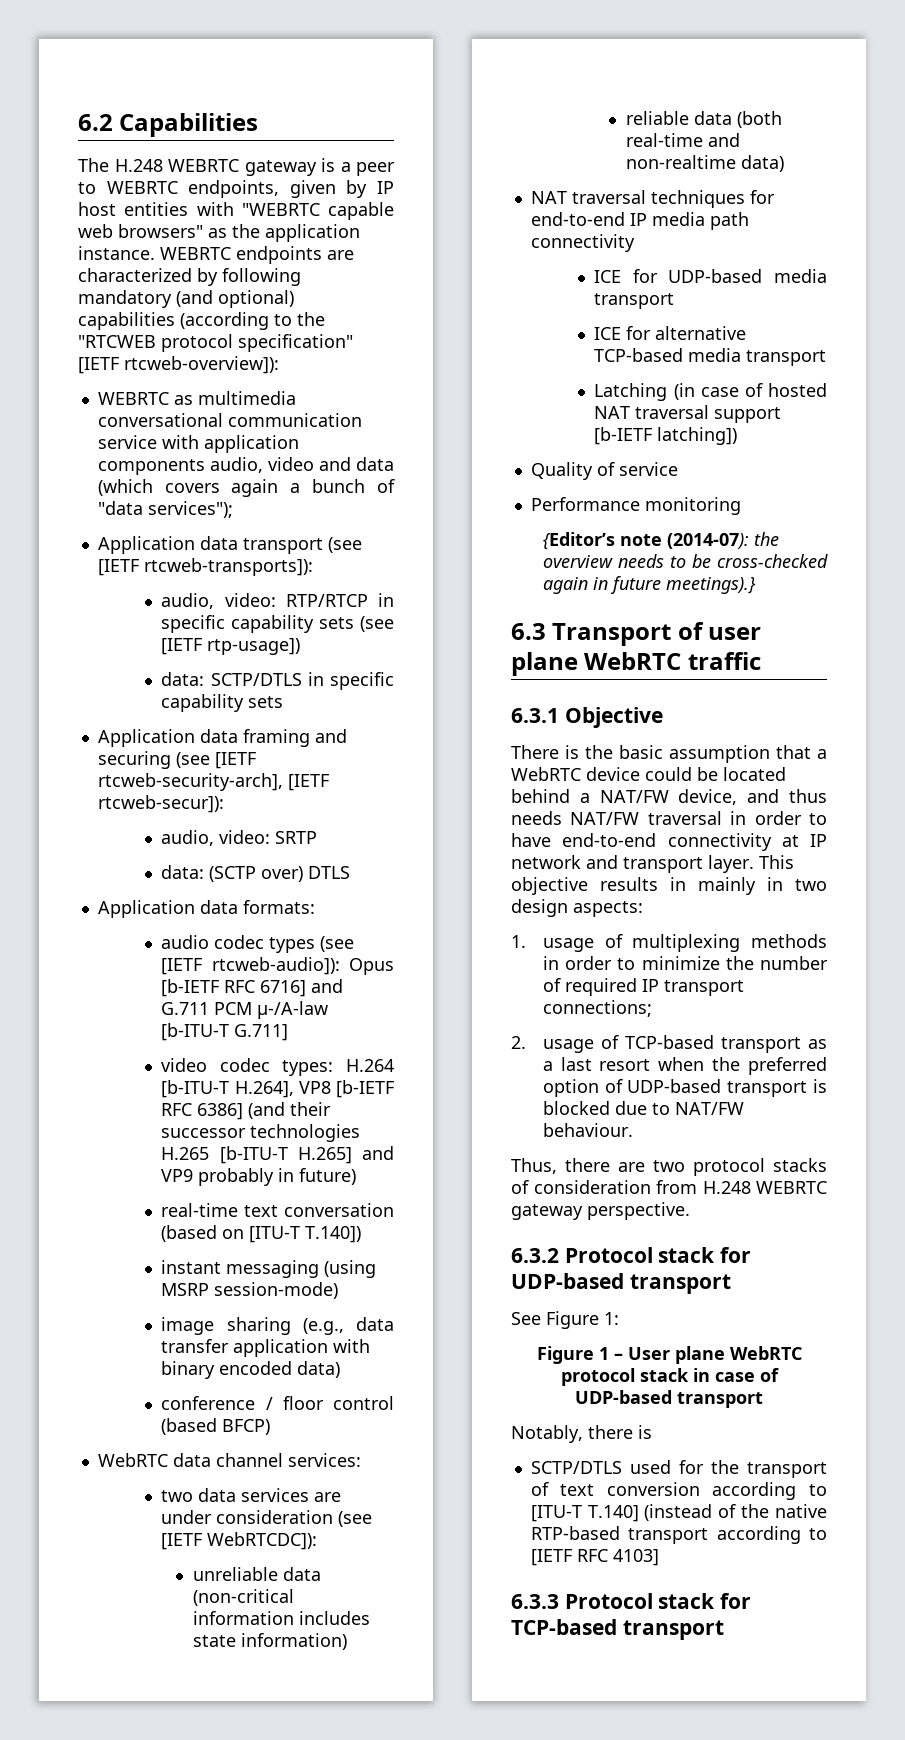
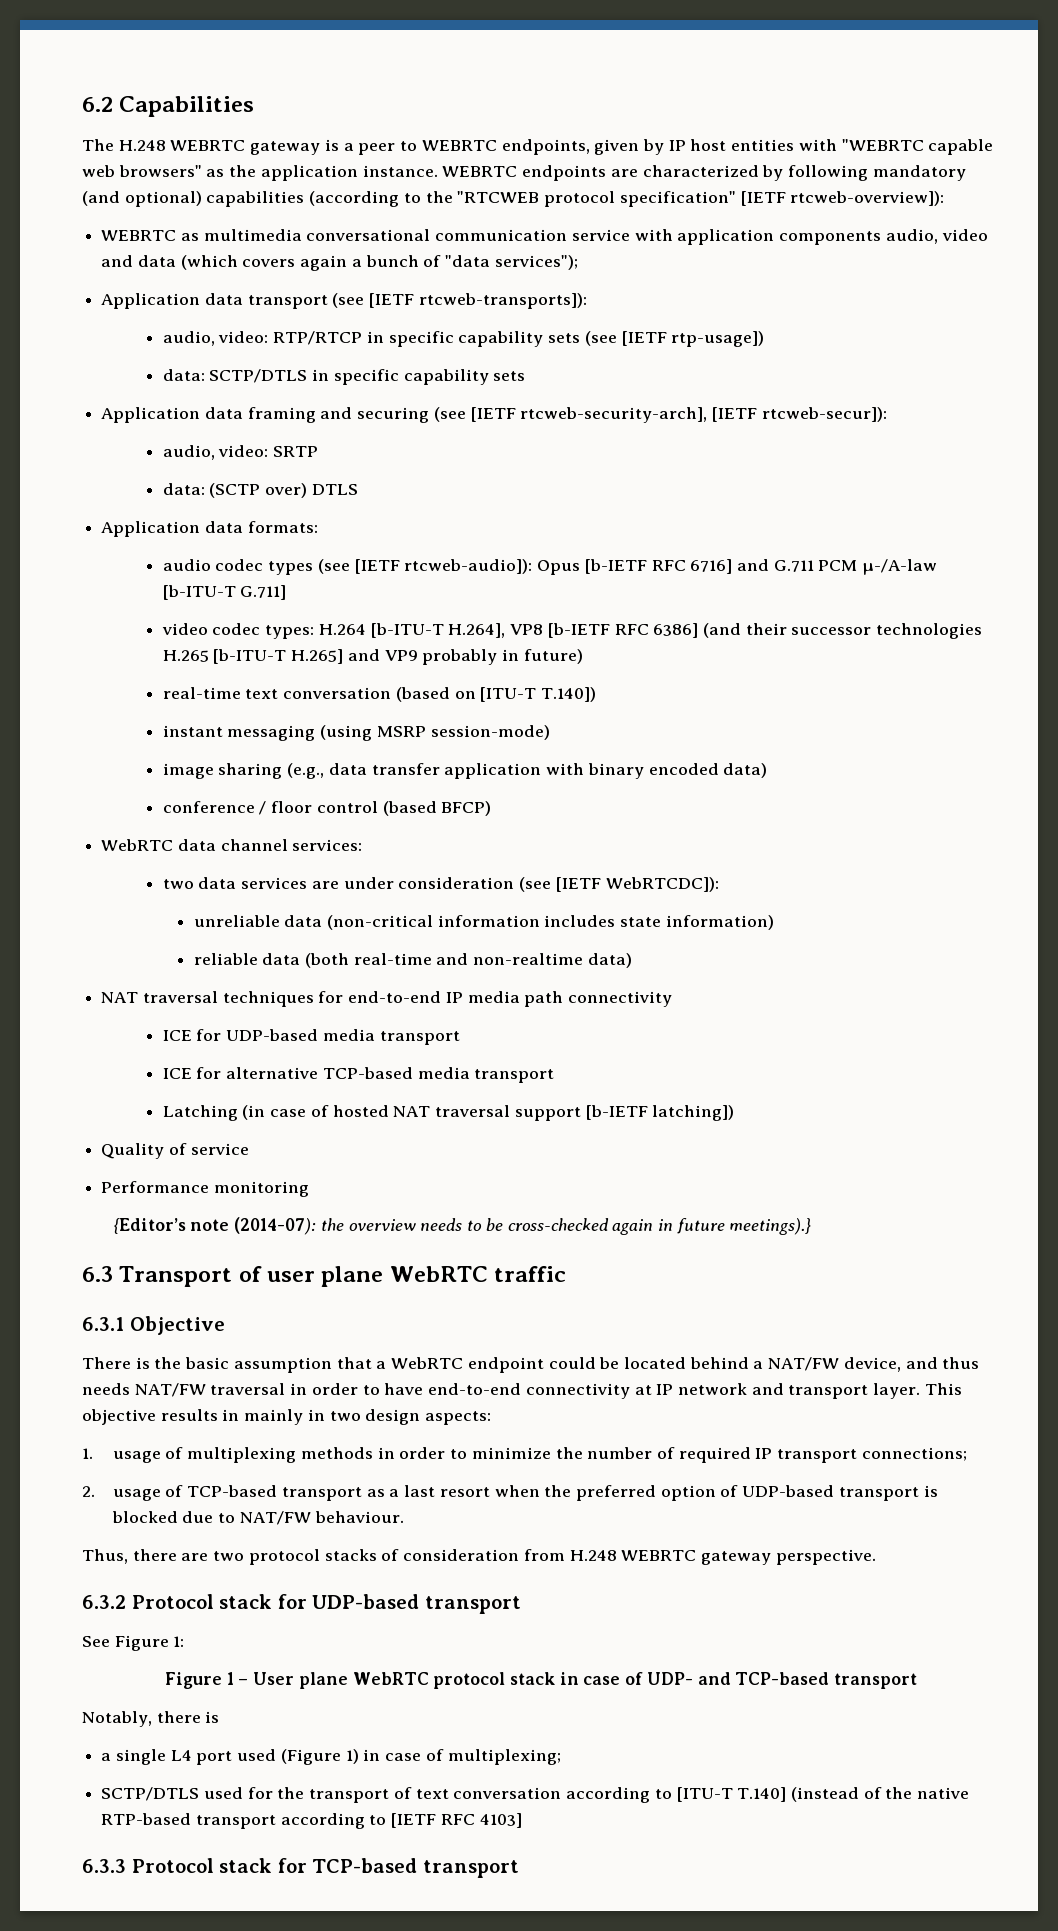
- There is the basic assumption that a WebRTC device could be located behind a NAT/FW device, and thus needs NAT/FW traversal in order to have end-to-end connectivity at IP network and transport layer.
+ There is the basic assumption that a WebRTC endpoint could be located behind a NAT/FW device, and thus needs NAT/FW traversal in order to have end-to-end connectivity at IP network and transport layer.
- Figure 1 – User plane WebRTC protocol stack in case of UDP-based transport
+ Figure 1 – User plane WebRTC protocol stack in case of UDP- and TCP-based transport
+ a single L4 port used (Figure 1) in case of multiplexing;
- SCTP/DTLS used for the transport of text conversion according to [ITU-T T.140] (instead of the native RTP-based transport according to [IETF RFC 4103]
+ SCTP/DTLS used for the transport of text conversation according to [ITU-T T.140] (instead of the native RTP-based transport according to [IETF RFC 4103]

